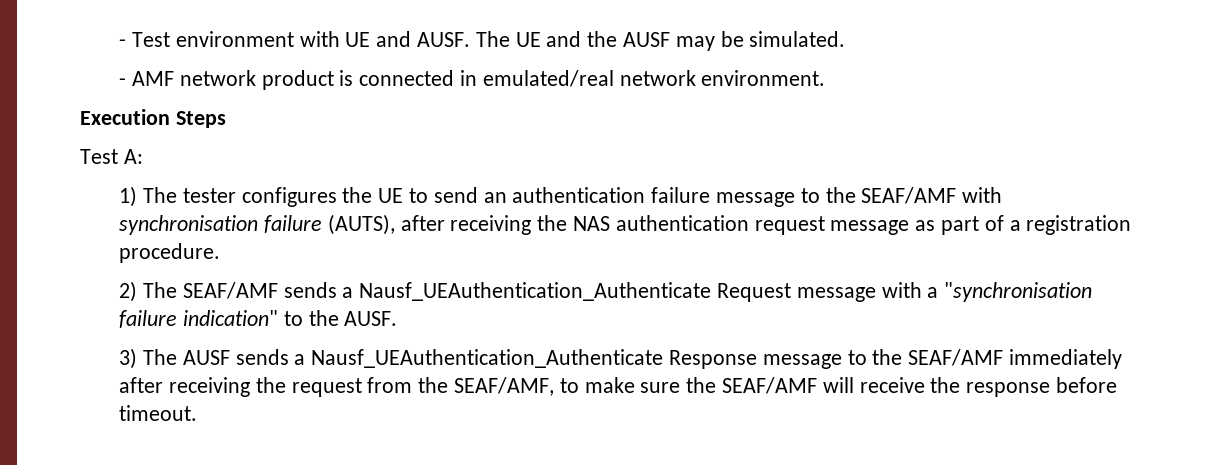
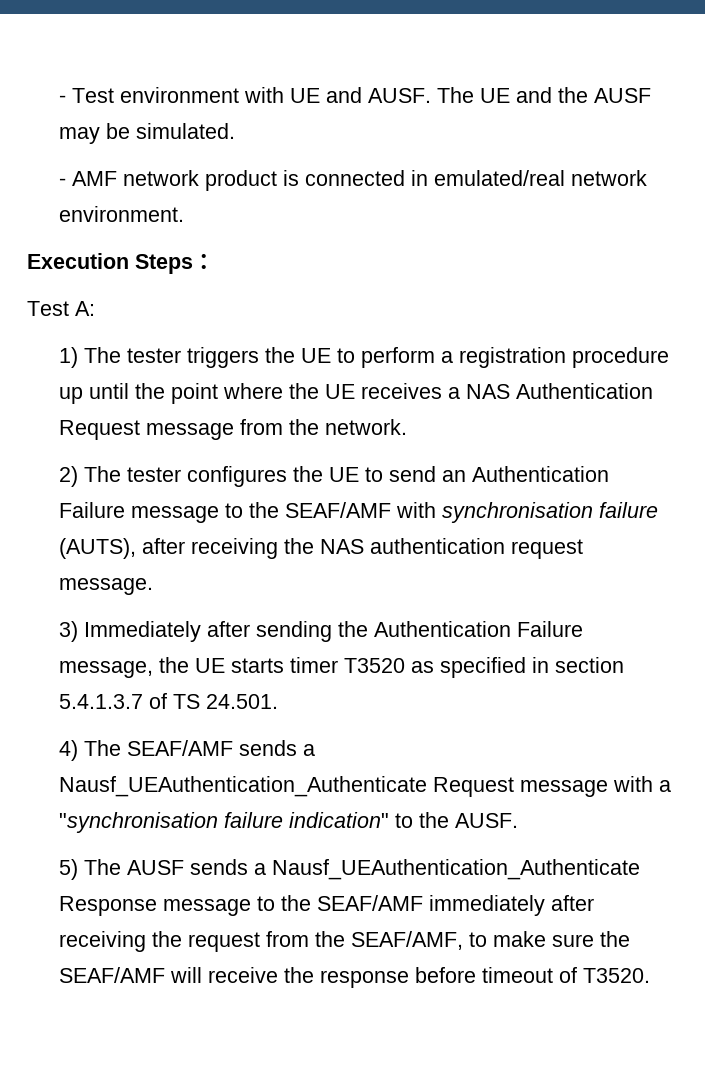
- Execution Steps
+ Execution Steps：
- 1) The tester configures the UE to send an authentication failure message to the SEAF/AMF with synchronisation failure (AUTS), after receiving the NAS authentication request message as part of a registration procedure.
- 2) The SEAF/AMF sends a Nausf_UEAuthentication_Authenticate Request message with a "synchronisation failure indication" to the AUSF.
+ 1) The tester triggers the UE to perform a registration procedure up until the point where the UE receives a NAS Authentication Request message from the network.
+ 2) The tester configures the UE to send an Authentication Failure message to the SEAF/AMF with synchronisation failure (AUTS), after receiving the NAS authentication request message.
+ 3) Immediately after sending the Authentication Failure message, the UE starts timer T3520 as specified in section 5.4.1.3.7 of TS 24.501.
+ 4) The SEAF/AMF sends a Nausf_UEAuthentication_Authenticate Request message with a "synchronisation failure indication" to the AUSF.
- 3) The AUSF sends a Nausf_UEAuthentication_Authenticate Response message to the SEAF/AMF immediately after receiving the request from the SEAF/AMF, to make sure the SEAF/AMF will receive the response before timeout.
+ 5) The AUSF sends a Nausf_UEAuthentication_Authenticate Response message to the SEAF/AMF immediately after receiving the request from the SEAF/AMF, to make sure the SEAF/AMF will receive the response before timeout of T3520.

